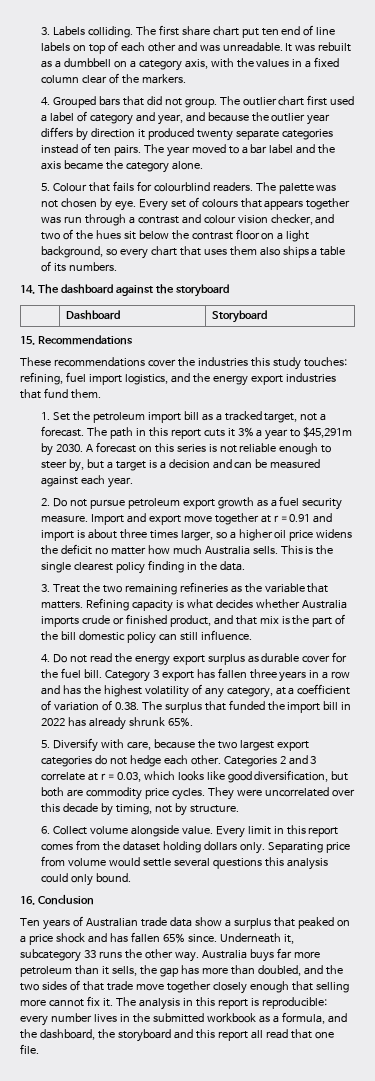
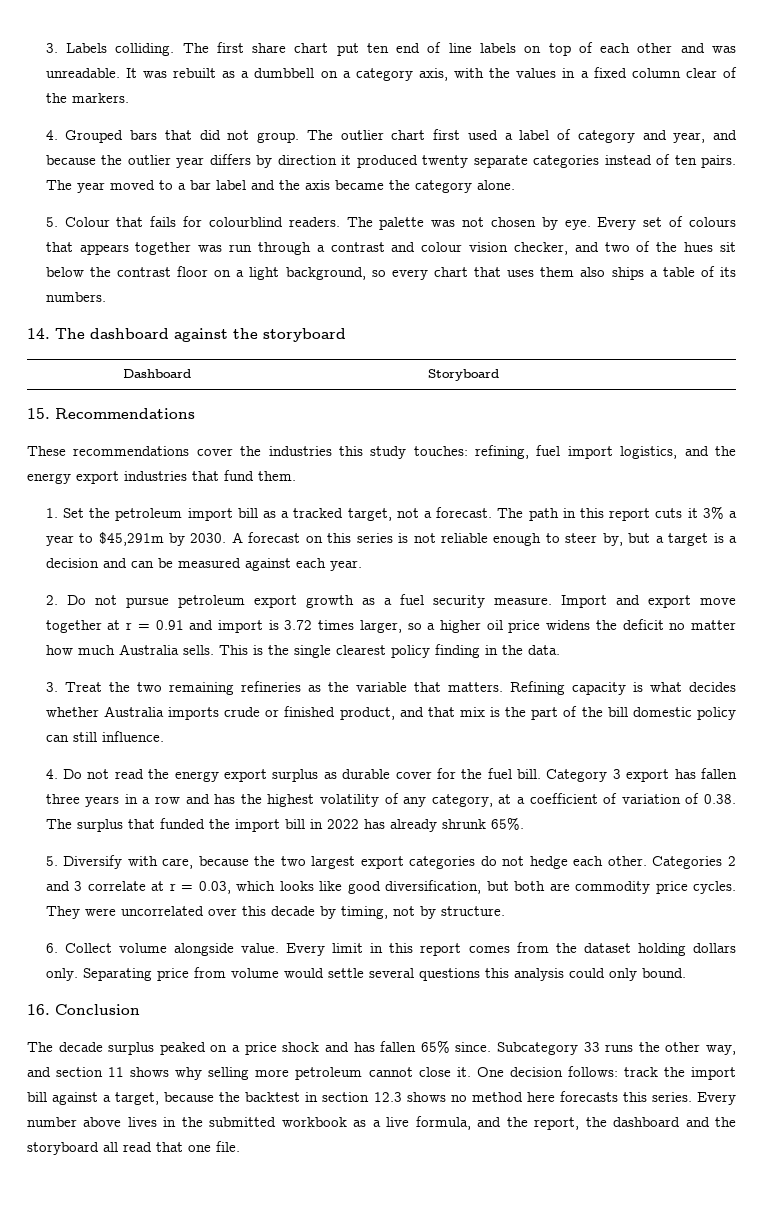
- Import and export move together at r = 0.91 and import is about three times larger, so a higher oil price widens the deficit no matter how much Australia sells.
+ Import and export move together at r = 0.91 and import is 3.72 times larger, so a higher oil price widens the deficit no matter how much Australia sells.
- Ten years of Australian trade data show a surplus that peaked on a price shock and has fallen 65% since.
+ The decade surplus peaked on a price shock and has fallen 65% since.
- Underneath it, subcategory 33 runs the other way. Australia buys far more petroleum than it sells, the gap has more than doubled, and the two sides of that trade move together closely enough that selling more cannot fix it. The analysis in this report is reproducible: every number lives in the submitted workbook as a formula, and the dashboard, the storyboard and this report all read that one file.
+ Subcategory 33 runs the other way, and section 11 shows why selling more petroleum cannot close it. One decision follows: track the import bill against a target, because the backtest in section 12.3 shows no method here forecasts this series. Every number above lives in the submitted workbook as a live formula, and the report, the dashboard and the storyboard all read that one file.

